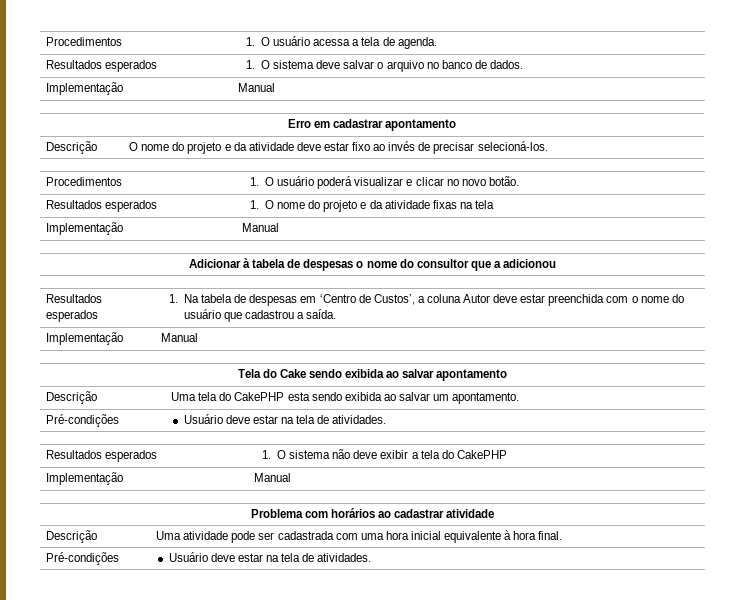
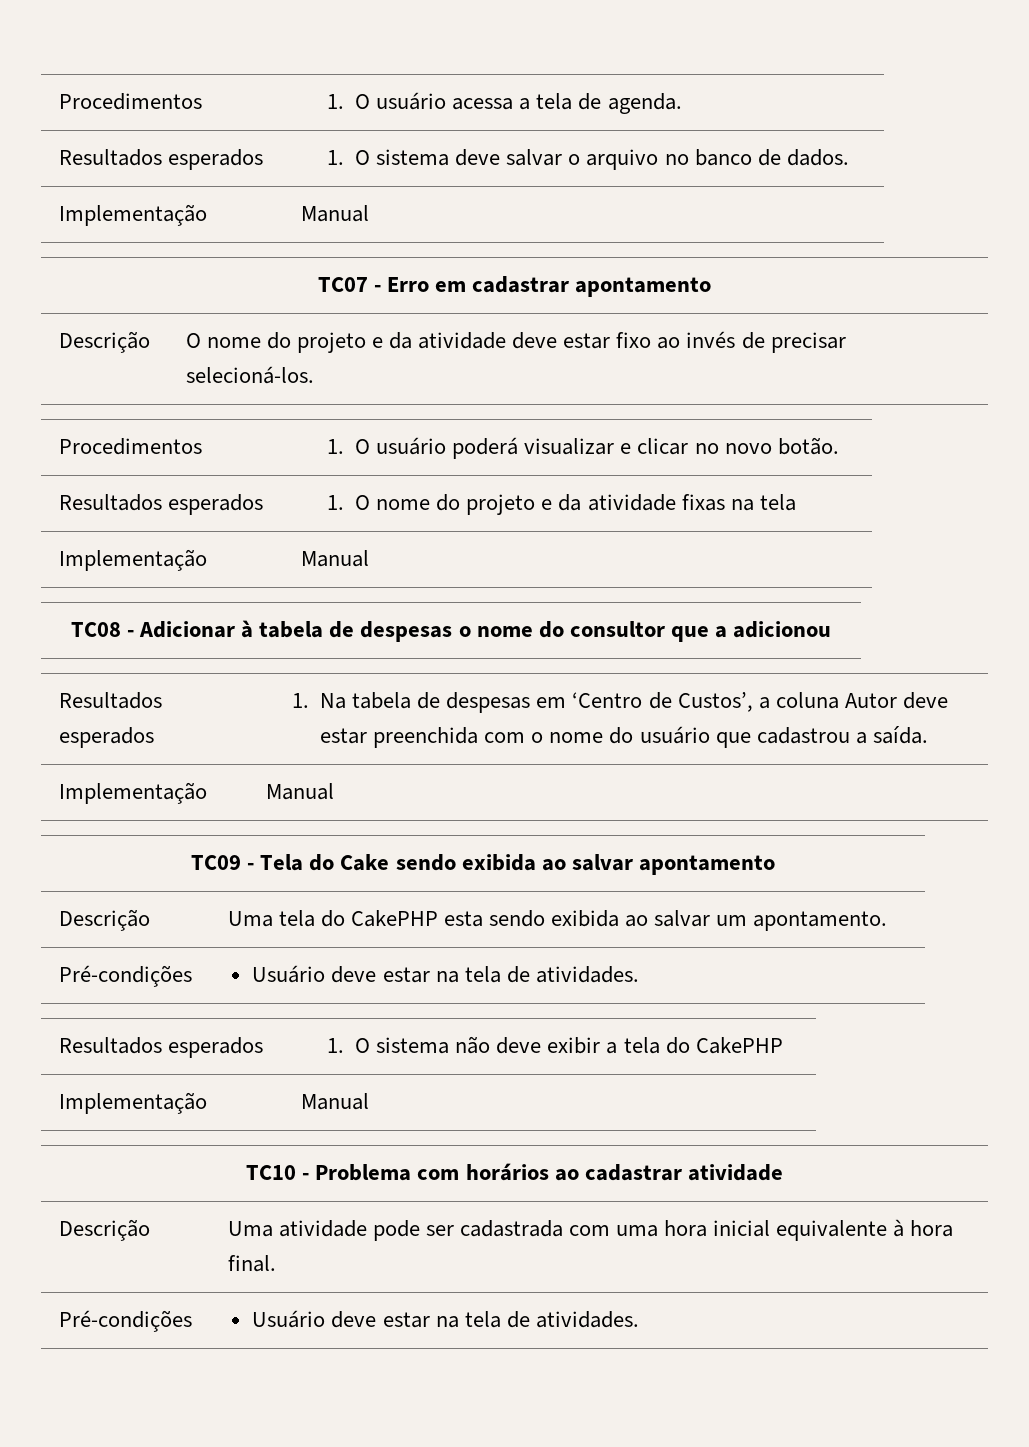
- Erro em cadastrar apontamento
+ TC07 - Erro em cadastrar apontamento
- Adicionar à tabela de despesas o nome do consultor que a adicionou
+ TC08 - Adicionar à tabela de despesas o nome do consultor que a adicionou
- Tela do Cake sendo exibida ao salvar apontamento
+ TC09 - Tela do Cake sendo exibida ao salvar apontamento
- Problema com horários ao cadastrar atividade
+ TC10 - Problema com horários ao cadastrar atividade

